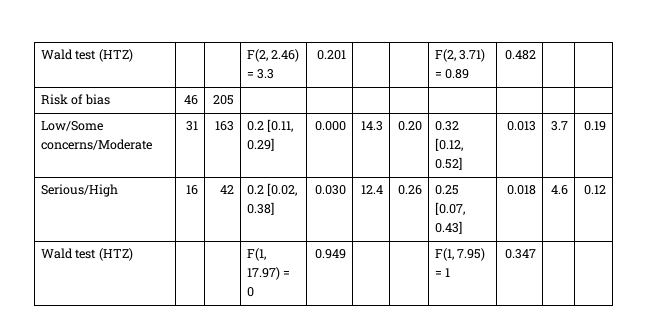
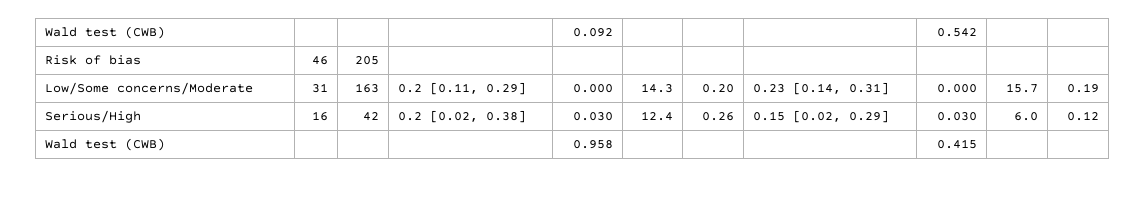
- Wald test (HTZ) | | | F(2, 2.46) = 3.3 | 0.201 | | | F(2, 3.71) = 0.89 | 0.482 | |
+ Wald test (CWB) | | | | 0.092 | | | | 0.542 | |
- Low/Some concerns/Moderate | 31 | 163 | 0.2 [0.11, 0.29] | 0.000 | 14.3 | 0.20 | 0.32 [0.12, 0.52] | 0.013 | 3.7 | 0.19
+ Low/Some concerns/Moderate | 31 | 163 | 0.2 [0.11, 0.29] | 0.000 | 14.3 | 0.20 | 0.23 [0.14, 0.31] | 0.000 | 15.7 | 0.19
- Serious/High | 16 | 42 | 0.2 [0.02, 0.38] | 0.030 | 12.4 | 0.26 | 0.25 [0.07, 0.43] | 0.018 | 4.6 | 0.12
- Wald test (HTZ) | | | F(1, 17.97) = 0 | 0.949 | | | F(1, 7.95) = 1 | 0.347 | |
+ Serious/High | 16 | 42 | 0.2 [0.02, 0.38] | 0.030 | 12.4 | 0.26 | 0.15 [0.02, 0.29] | 0.030 | 6.0 | 0.12
+ Wald test (CWB) | | | | 0.958 | | | | 0.415 | |

